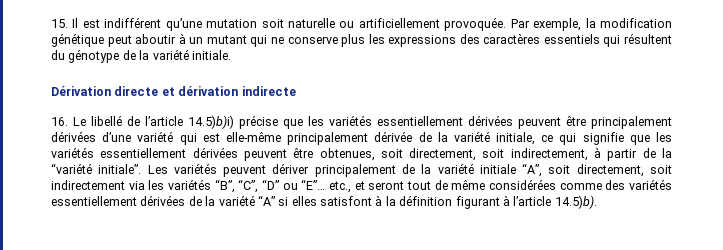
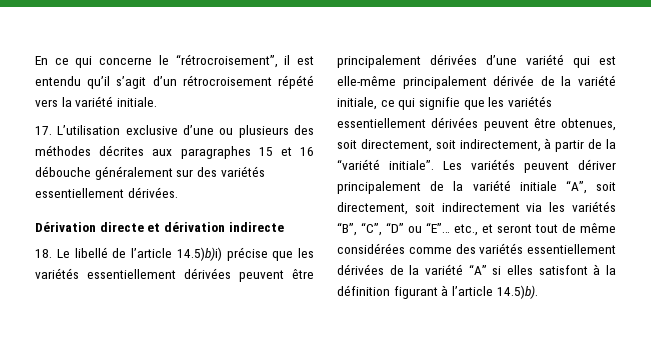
- 15. Il est indifférent qu’une mutation soit naturelle ou artificiellement provoquée. Par exemple, la modification génétique peut aboutir à un mutant qui ne conserve plus les expressions des caractères essentiels qui résultent du génotype de la variété initiale.
+ En ce qui concerne le “rétrocroisement”, il est entendu qu’il s’agit d’un rétrocroisement répété vers la variété initiale.
+ 17. L’utilisation exclusive d’une ou plusieurs des méthodes décrites aux paragraphes 15 et 16 débouche généralement sur des variétés essentiellement dérivées.
- 16. Le libellé de l’article 14.5)b)i) précise que les variétés essentiellement dérivées peuvent être principalement dérivées d’une variété qui est elle-même principalement dérivée de la variété initiale, ce qui signifie que les variétés essentiellement dérivées peuvent être obtenues, soit directement, soit indirectement, à partir de la “variété initiale”.
+ 18. Le libellé de l’article 14.5)b)i) précise que les variétés essentiellement dérivées peuvent être principalement dérivées d’une variété qui est elle-même principalement dérivée de la variété initiale, ce qui signifie que les variétés essentiellement dérivées peuvent être obtenues, soit directement, soit indirectement, à partir de la “variété initiale”.

